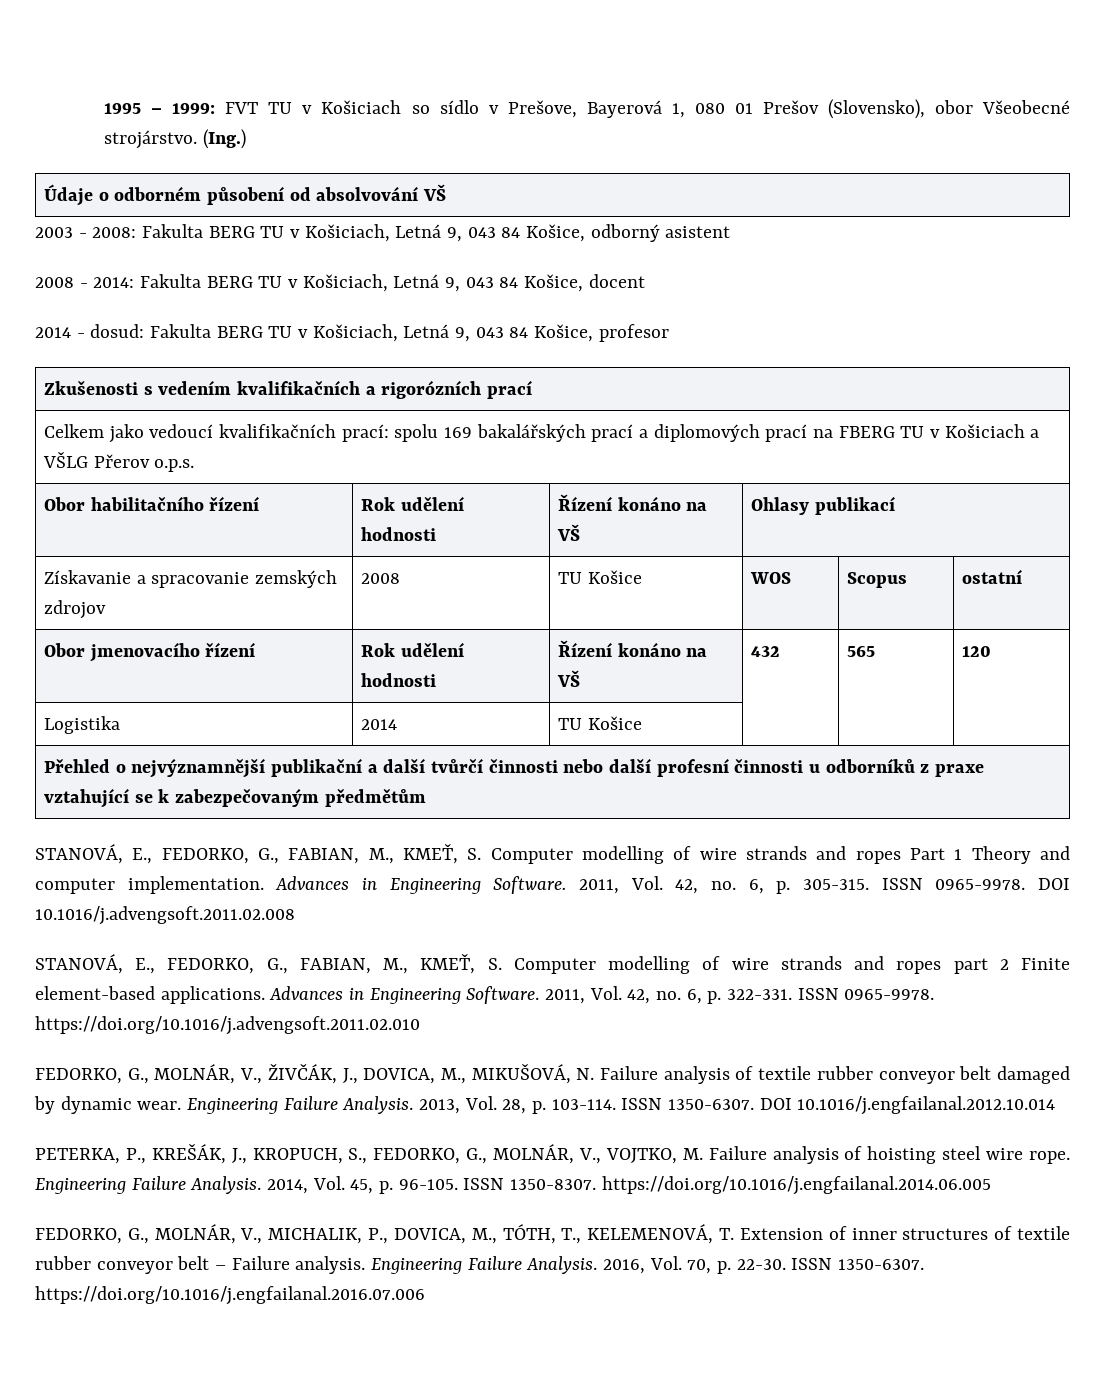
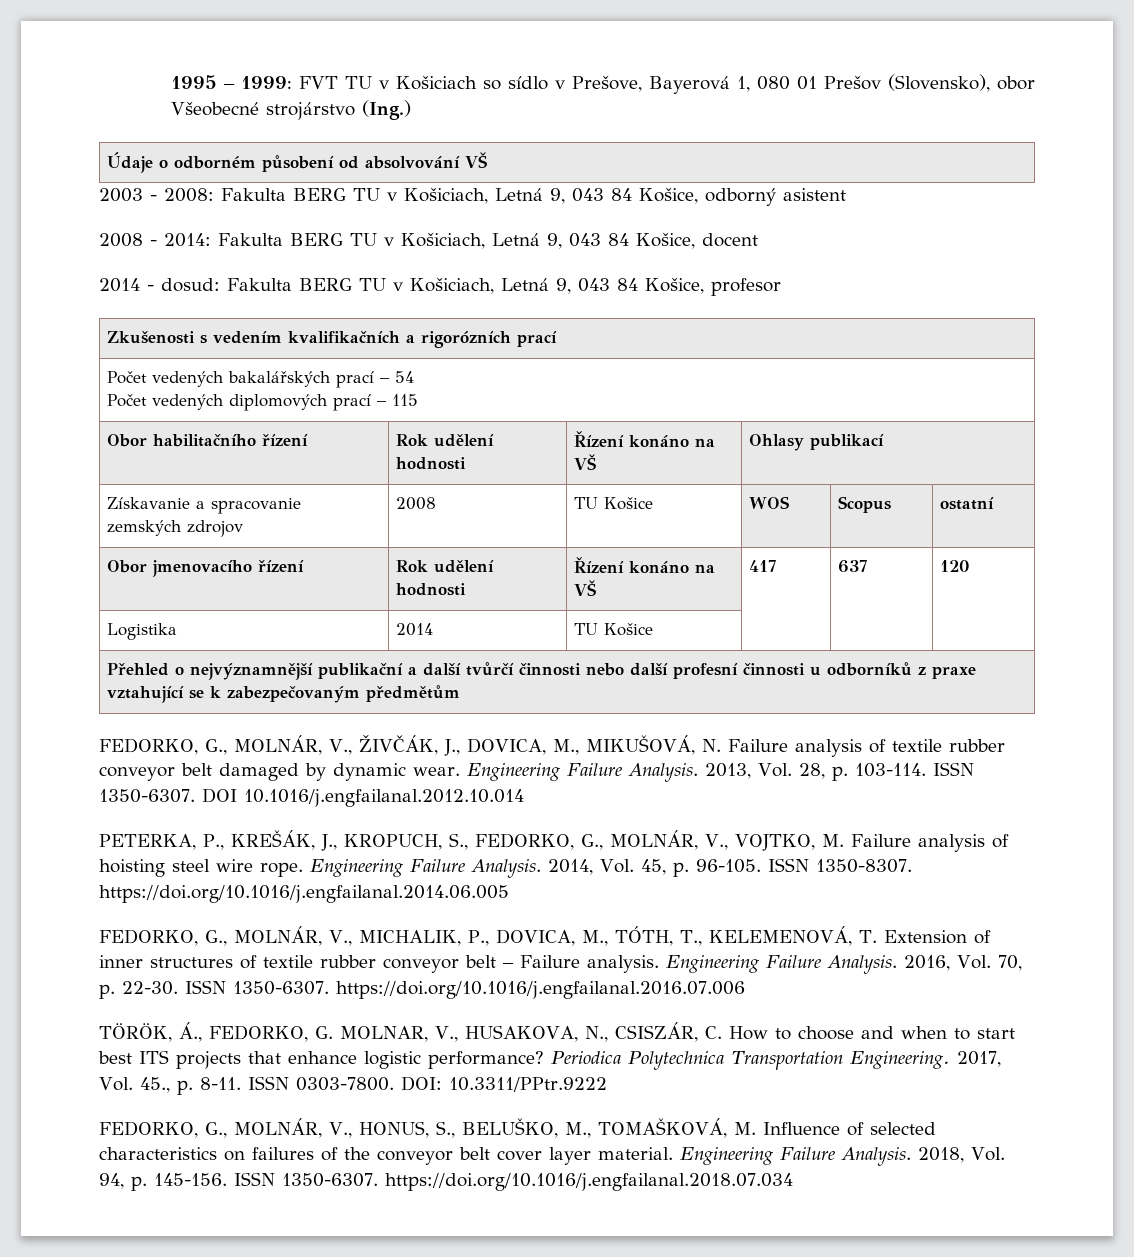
- 1995 – 1999: FVT TU v Košiciach so sídlo v Prešove, Bayerová 1, 080 01 Prešov (Slovensko), obor Všeobecné strojárstvo. (Ing.)
+ 1995 – 1999: FVT TU v Košiciach so sídlo v Prešove, Bayerová 1, 080 01 Prešov (Slovensko), obor Všeobecné strojárstvo (Ing.)
- Celkem jako vedoucí kvalifikačních prací: spolu 169 bakalářských prací a diplomových prací na FBERG TU v Košiciach a VŠLG Přerov o.p.s.
+ Počet vedených bakalářských prací – 54
+ Počet vedených diplomových prací – 115
- Obor jmenovacího řízení | Rok udělení hodnosti | Řízení konáno na VŠ | 432 | 565 | 120
+ Obor jmenovacího řízení | Rok udělení hodnosti | Řízení konáno na VŠ | 417 | 637 | 120
- STANOVÁ, E., FEDORKO, G., FABIAN, M., KMEŤ, S. Computer modelling of wire strands and ropes Part 1 Theory and computer implementation. Advances in Engineering Software. 2011, Vol. 42, no. 6, p. 305-315. ISSN 0965-9978. DOI 10.1016/j.advengsoft.2011.02.008
- STANOVÁ, E., FEDORKO, G., FABIAN, M., KMEŤ, S. Computer modelling of wire strands and ropes part 2 Finite element-based applications. Advances in Engineering Software. 2011, Vol. 42, no. 6, p. 322-331. ISSN 0965-9978. https://doi.org/10.1016/j.advengsoft.2011.02.010
+ TÖRÖK, Á., FEDORKO, G. MOLNAR, V., HUSAKOVA, N., CSISZÁR, C. How to choose and when to start best ITS projects that enhance logistic performance? Periodica Polytechnica Transportation Engineering. 2017, Vol. 45., p. 8-11. ISSN 0303-7800. DOI: 10.3311/PPtr.9222
+ FEDORKO, G., MOLNÁR, V., HONUS, S., BELUŠKO, M., TOMAŠKOVÁ, M. Influence of selected characteristics on failures of the conveyor belt cover layer material. Engineering Failure Analysis. 2018, Vol. 94, p. 145-156. ISSN 1350-6307. https://doi.org/10.1016/j.engfailanal.2018.07.034

